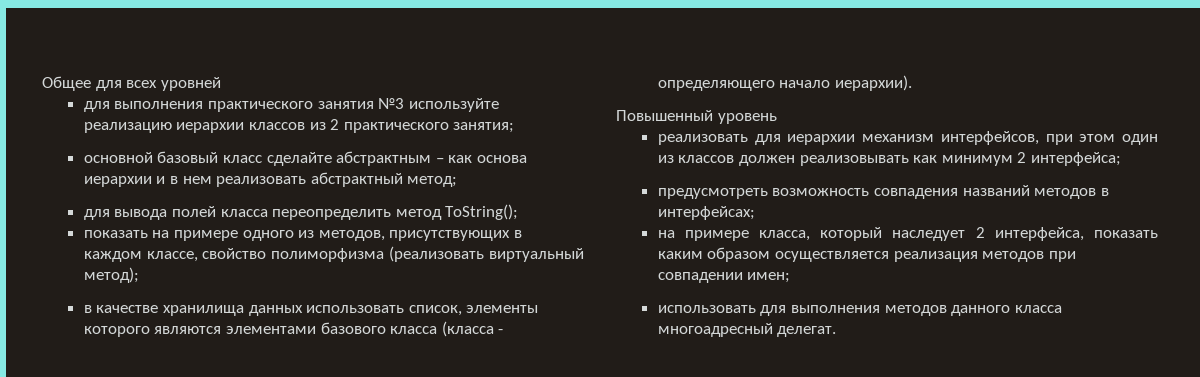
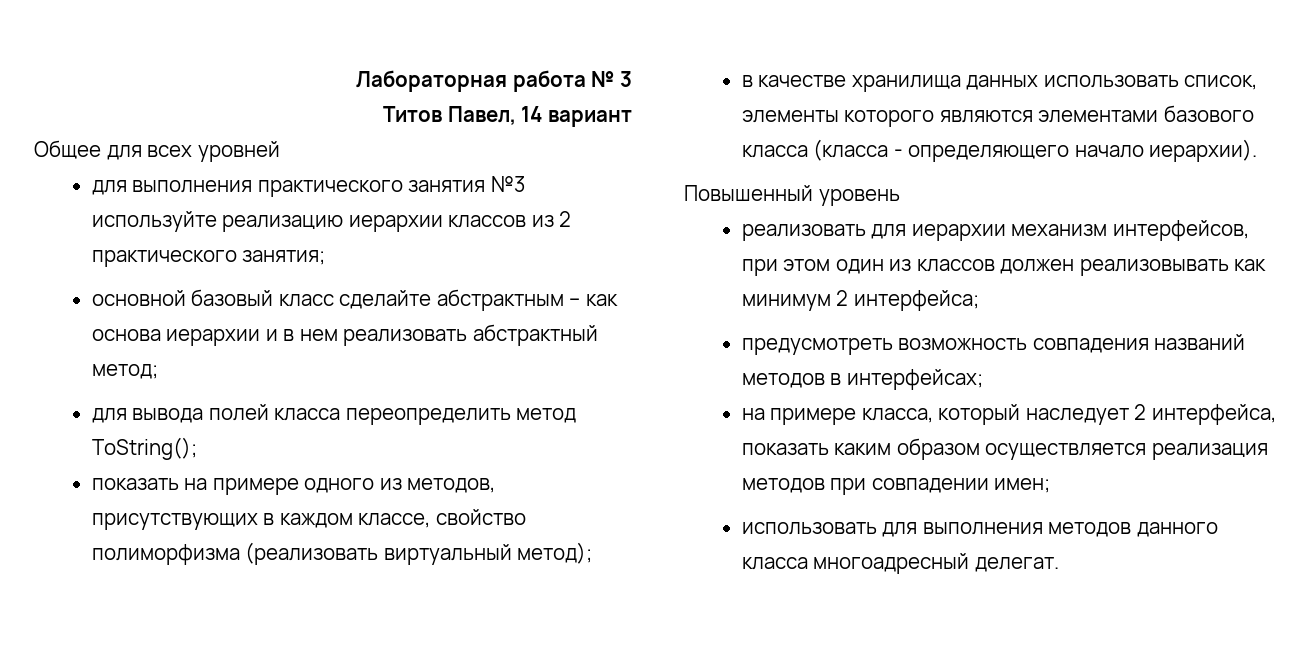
+ Лабораторная работа № 3
+ Титов Павел, 14 вариант

